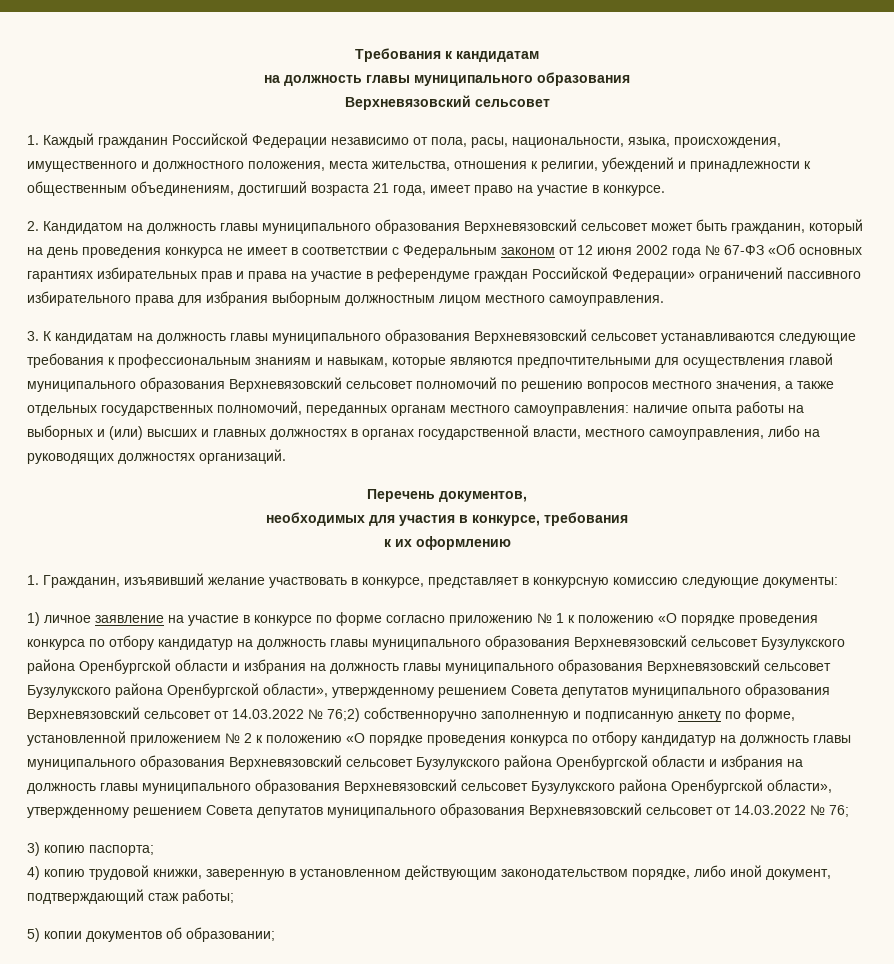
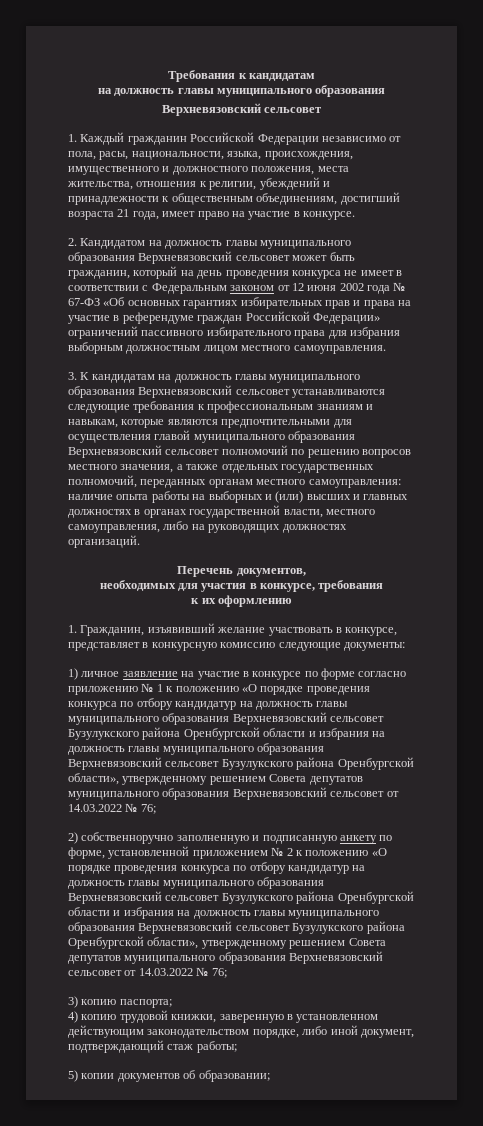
- 1) личное заявление на участие в конкурсе по форме согласно приложению № 1 к положению «О порядке проведения конкурса по отбору кандидатур на должность главы муниципального образования Верхневязовский сельсовет Бузулукского района Оренбургской области и избрания на должность главы муниципального образования Верхневязовский сельсовет Бузулукского района Оренбургской области», утвержденному решением Совета депутатов муниципального образования Верхневязовский сельсовет от 14.03.2022 № 76;2) собственноручно заполненную и подписанную анкету по форме, установленной приложением № 2 к положению «О порядке проведения конкурса по отбору кандидатур на должность главы муниципального образования Верхневязовский сельсовет Бузулукского района Оренбургской области и избрания на должность главы муниципального образования Верхневязовский сельсовет Бузулукского района Оренбургской области», утвержденному решением Совета депутатов муниципального образования Верхневязовский сельсовет от 14.03.2022 № 76;
+ 1) личное заявление на участие в конкурсе по форме согласно приложению № 1 к положению «О порядке проведения конкурса по отбору кандидатур на должность главы муниципального образования Верхневязовский сельсовет Бузулукского района Оренбургской области и избрания на должность главы муниципального образования Верхневязовский сельсовет Бузулукского района Оренбургской области», утвержденному решением Совета депутатов муниципального образования Верхневязовский сельсовет от 14.03.2022 № 76;
+ 2) собственноручно заполненную и подписанную анкету по форме, установленной приложением № 2 к положению «О порядке проведения конкурса по отбору кандидатур на должность главы муниципального образования Верхневязовский сельсовет Бузулукского района Оренбургской области и избрания на должность главы муниципального образования Верхневязовский сельсовет Бузулукского района Оренбургской области», утвержденному решением Совета депутатов муниципального образования Верхневязовский сельсовет от 14.03.2022 № 76;

